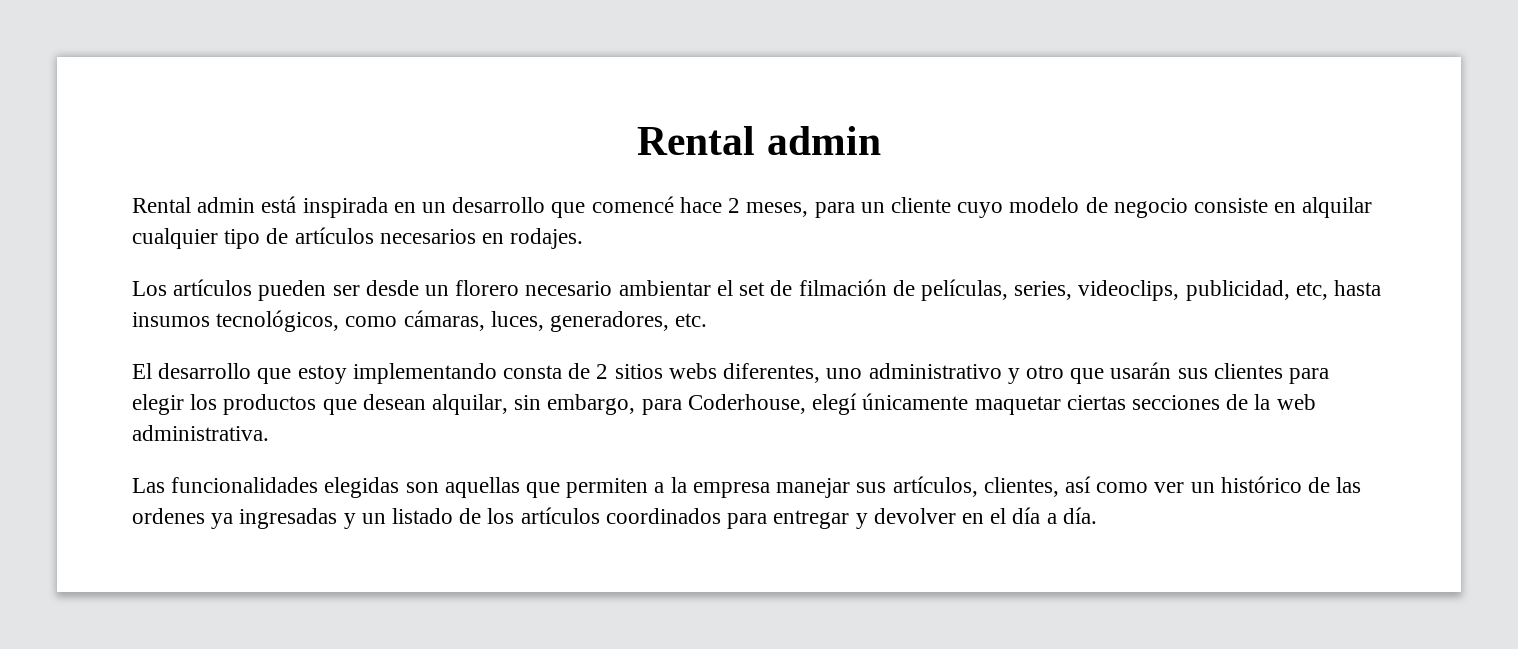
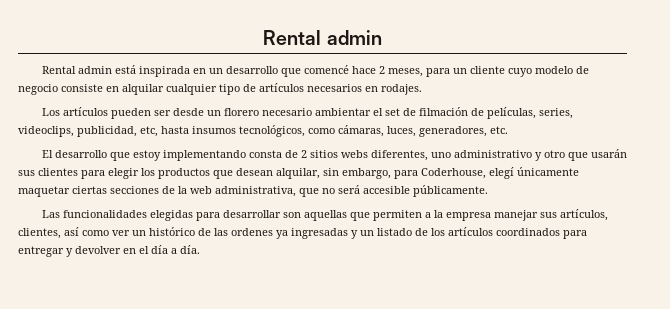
- El desarrollo que estoy implementando consta de 2 sitios webs diferentes, uno administrativo y otro que usarán sus clientes para elegir los productos que desean alquilar, sin embargo, para Coderhouse, elegí únicamente maquetar ciertas secciones de la web administrativa.
+ El desarrollo que estoy implementando consta de 2 sitios webs diferentes, uno administrativo y otro que usarán sus clientes para elegir los productos que desean alquilar, sin embargo, para Coderhouse, elegí únicamente maquetar ciertas secciones de la web administrativa, que no será accesible públicamente.
- Las funcionalidades elegidas son aquellas que permiten a la empresa manejar sus artículos, clientes, así como ver un histórico de las ordenes ya ingresadas y un listado de los artículos coordinados para entregar y devolver en el día a día.
+ Las funcionalidades elegidas para desarrollar son aquellas que permiten a la empresa manejar sus artículos, clientes, así como ver un histórico de las ordenes ya ingresadas y un listado de los artículos coordinados para entregar y devolver en el día a día.

